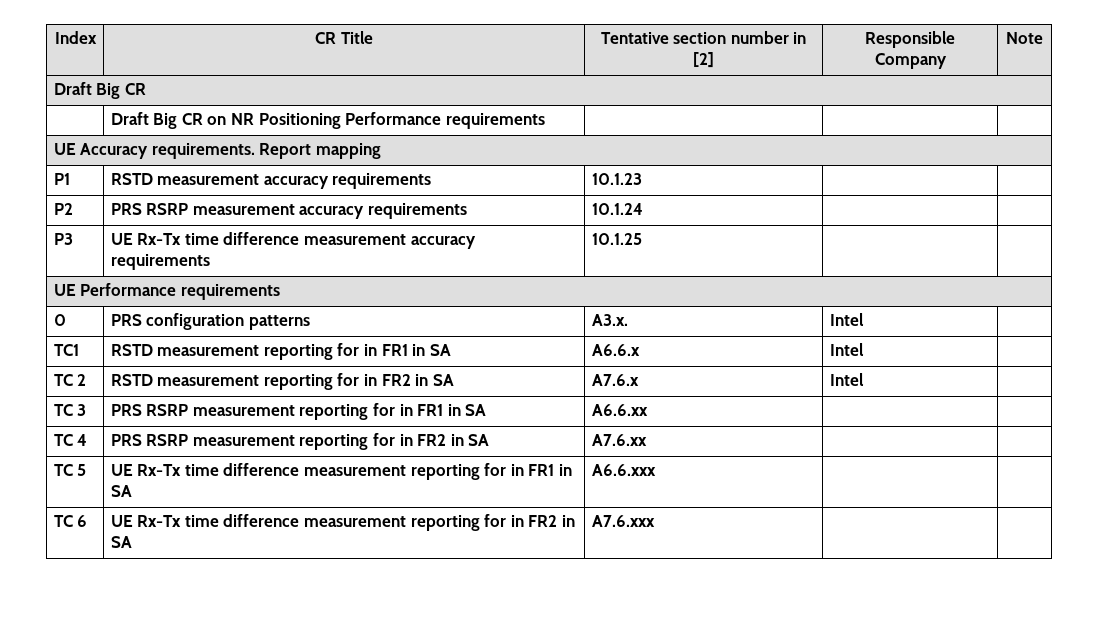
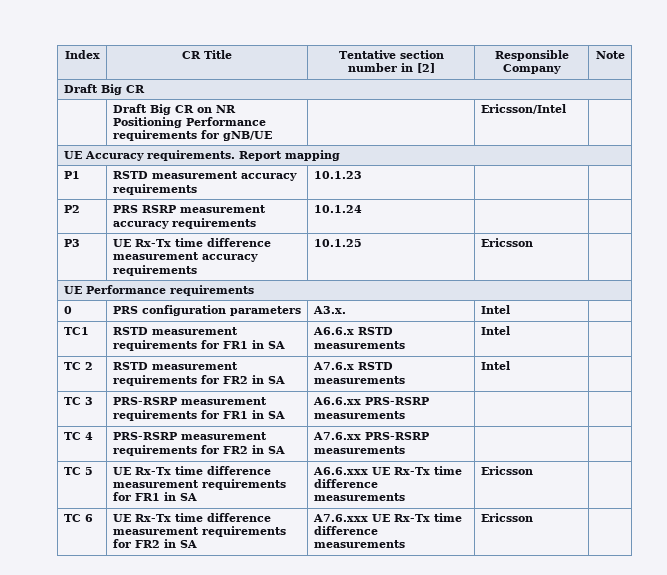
- | Draft Big CR on NR Positioning Performance requirements | | |
+ | Draft Big CR on NR Positioning Performance requirements for gNB/UE | | Ericsson/Intel |
- P3 | UE Rx-Tx time difference measurement accuracy requirements | 10.1.25 | |
+ P3 | UE Rx-Tx time difference measurement accuracy requirements | 10.1.25 | Ericsson |
- 0 | PRS configuration patterns | A3.x. | Intel |
+ 0 | PRS configuration parameters | A3.x. | Intel |
- TC1 | RSTD measurement reporting for in FR1 in SA | A6.6.x | Intel |
+ TC1 | RSTD measurement requirements for FR1 in SA | A6.6.x RSTD measurements | Intel |
- TC 2 | RSTD measurement reporting for in FR2 in SA | A7.6.x | Intel |
+ TC 2 | RSTD measurement requirements for FR2 in SA | A7.6.x RSTD measurements | Intel |
- TC 3 | PRS RSRP measurement reporting for in FR1 in SA | A6.6.xx | |
+ TC 3 | PRS-RSRP measurement requirements for FR1 in SA | A6.6.xx PRS-RSRP measurements | |
- TC 4 | PRS RSRP measurement reporting for in FR2 in SA | A7.6.xx | |
+ TC 4 | PRS-RSRP measurement requirements for FR2 in SA | A7.6.xx PRS-RSRP measurements | |
- TC 5 | UE Rx-Tx time difference measurement reporting for in FR1 in SA | A6.6.xxx | |
+ TC 5 | UE Rx-Tx time difference measurement requirements for FR1 in SA | A6.6.xxx UE Rx-Tx time difference measurements | Ericsson |
- TC 6 | UE Rx-Tx time difference measurement reporting for in FR2 in SA | A7.6.xxx | |
+ TC 6 | UE Rx-Tx time difference measurement requirements for FR2 in SA | A7.6.xxx UE Rx-Tx time difference measurements | Ericsson |

